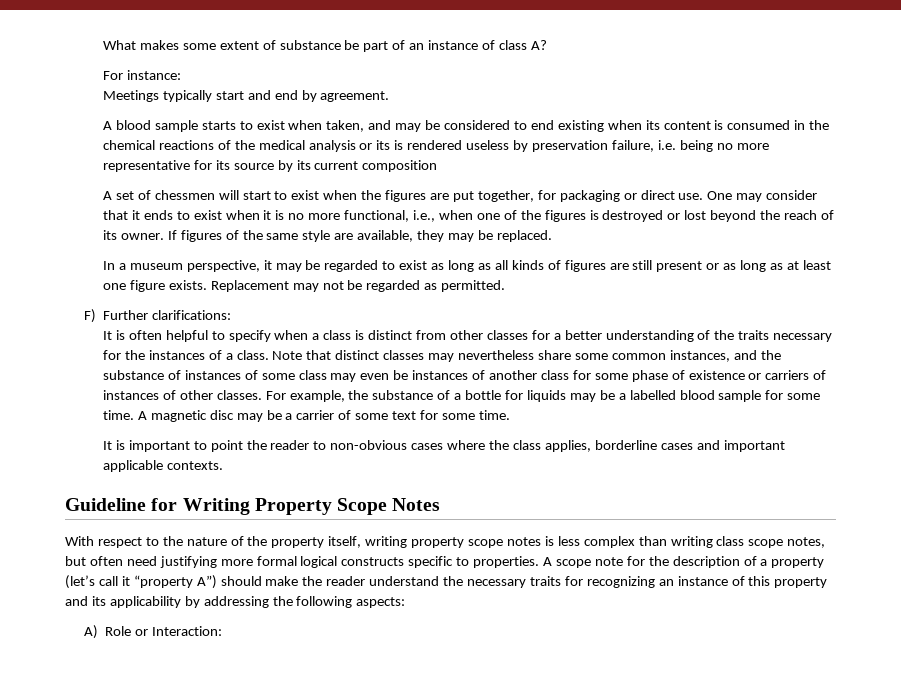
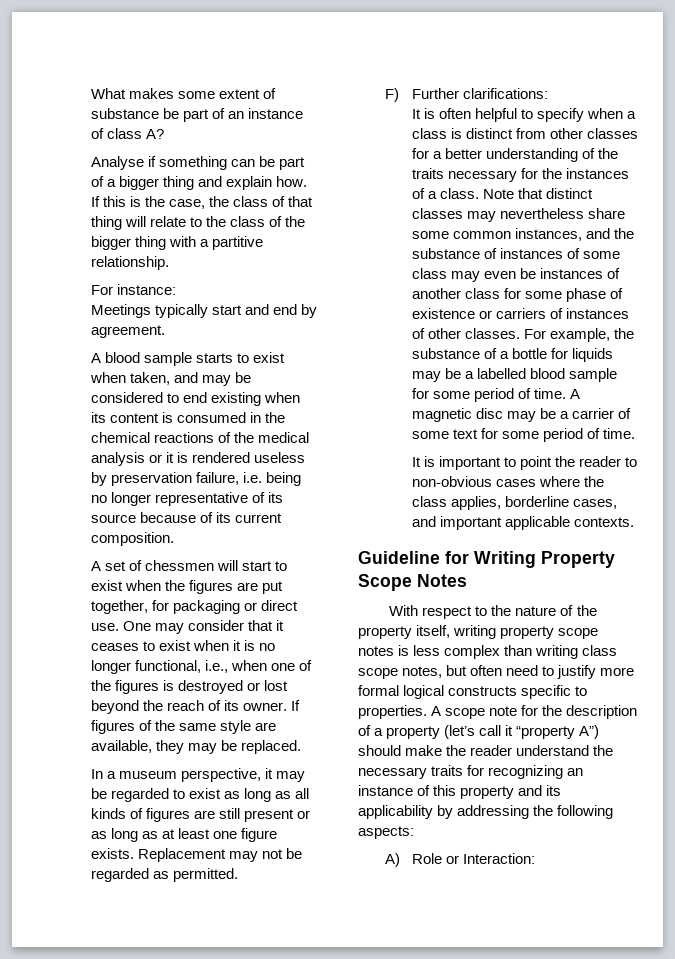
+ Analyse if something can be part of a bigger thing and explain how. If this is the case, the class of that thing will relate to the class of the bigger thing with a partitive relationship.
- A blood sample starts to exist when taken, and may be considered to end existing when its content is consumed in the chemical reactions of the medical analysis or its is rendered useless by preservation failure, i.e. being no more representative for its source by its current composition
+ A blood sample starts to exist when taken, and may be considered to end existing when its content is consumed in the chemical reactions of the medical analysis or it is rendered useless by preservation failure, i.e. being no longer representative of its source because of its current composition.
- One may consider that it ends to exist when it is no more functional, i.e., when one of the figures is destroyed or lost beyond the reach of its owner.
+ One may consider that it ceases to exist when it is no longer functional, i.e., when one of the figures is destroyed or lost beyond the reach of its owner.
- For example, the substance of a bottle for liquids may be a labelled blood sample for some time.
+ For example, the substance of a bottle for liquids may be a labelled blood sample for some period of time.
- A magnetic disc may be a carrier of some text for some time.
+ A magnetic disc may be a carrier of some text for some period of time.
- It is important to point the reader to non-obvious cases where the class applies, borderline cases and important applicable contexts.
+ It is important to point the reader to non-obvious cases where the class applies, borderline cases, and important applicable contexts.
- With respect to the nature of the property itself, writing property scope notes is less complex than writing class scope notes, but often need justifying more formal logical constructs specific to properties.
+ With respect to the nature of the property itself, writing property scope notes is less complex than writing class scope notes, but often need to justify more formal logical constructs specific to properties.

